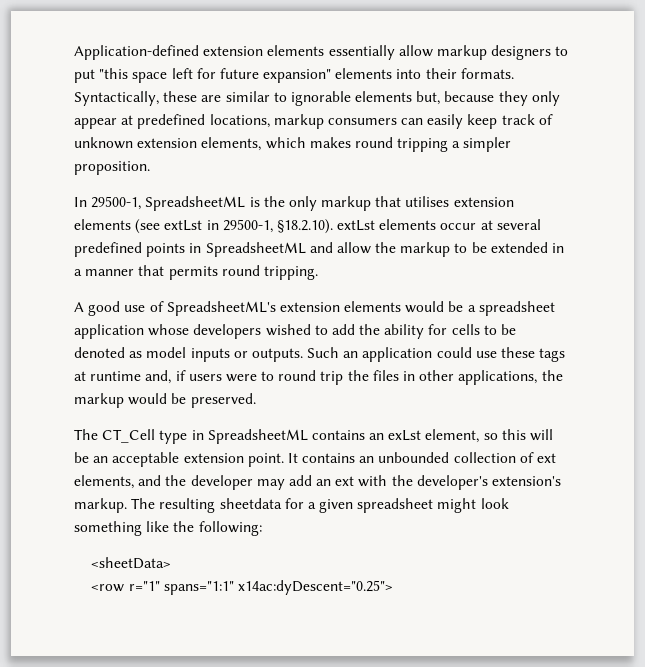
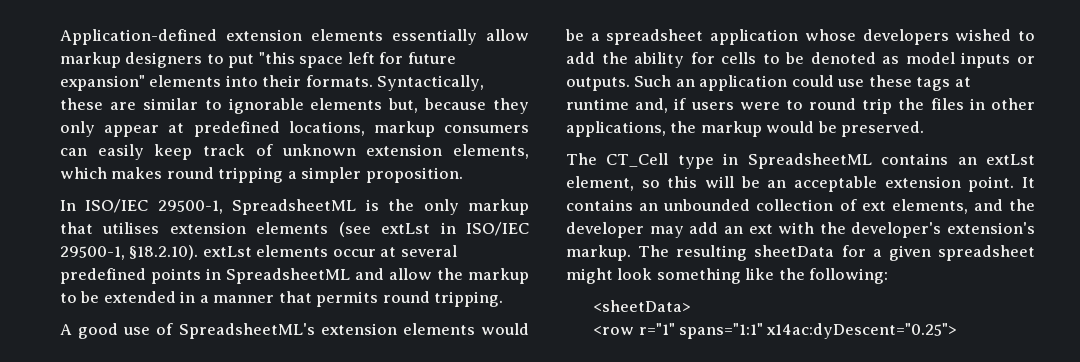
- In 29500-1, SpreadsheetML is the only markup that utilises extension elements (see extLst in 29500-1, §18.2.10). extLst elements occur at several predefined points in SpreadsheetML and allow the markup to be extended in a manner that permits round tripping.
+ In ISO/IEC 29500-1, SpreadsheetML is the only markup that utilises extension elements (see extLst in ISO/IEC 29500-1, §18.2.10). extLst elements occur at several predefined points in SpreadsheetML and allow the markup to be extended in a manner that permits round tripping.
- The CT_Cell type in SpreadsheetML contains an exLst element, so this will be an acceptable extension point.
+ The CT_Cell type in SpreadsheetML contains an extLst element, so this will be an acceptable extension point.
- The resulting sheetdata for a given spreadsheet might look something like the following:
+ The resulting sheetData for a given spreadsheet might look something like the following:

